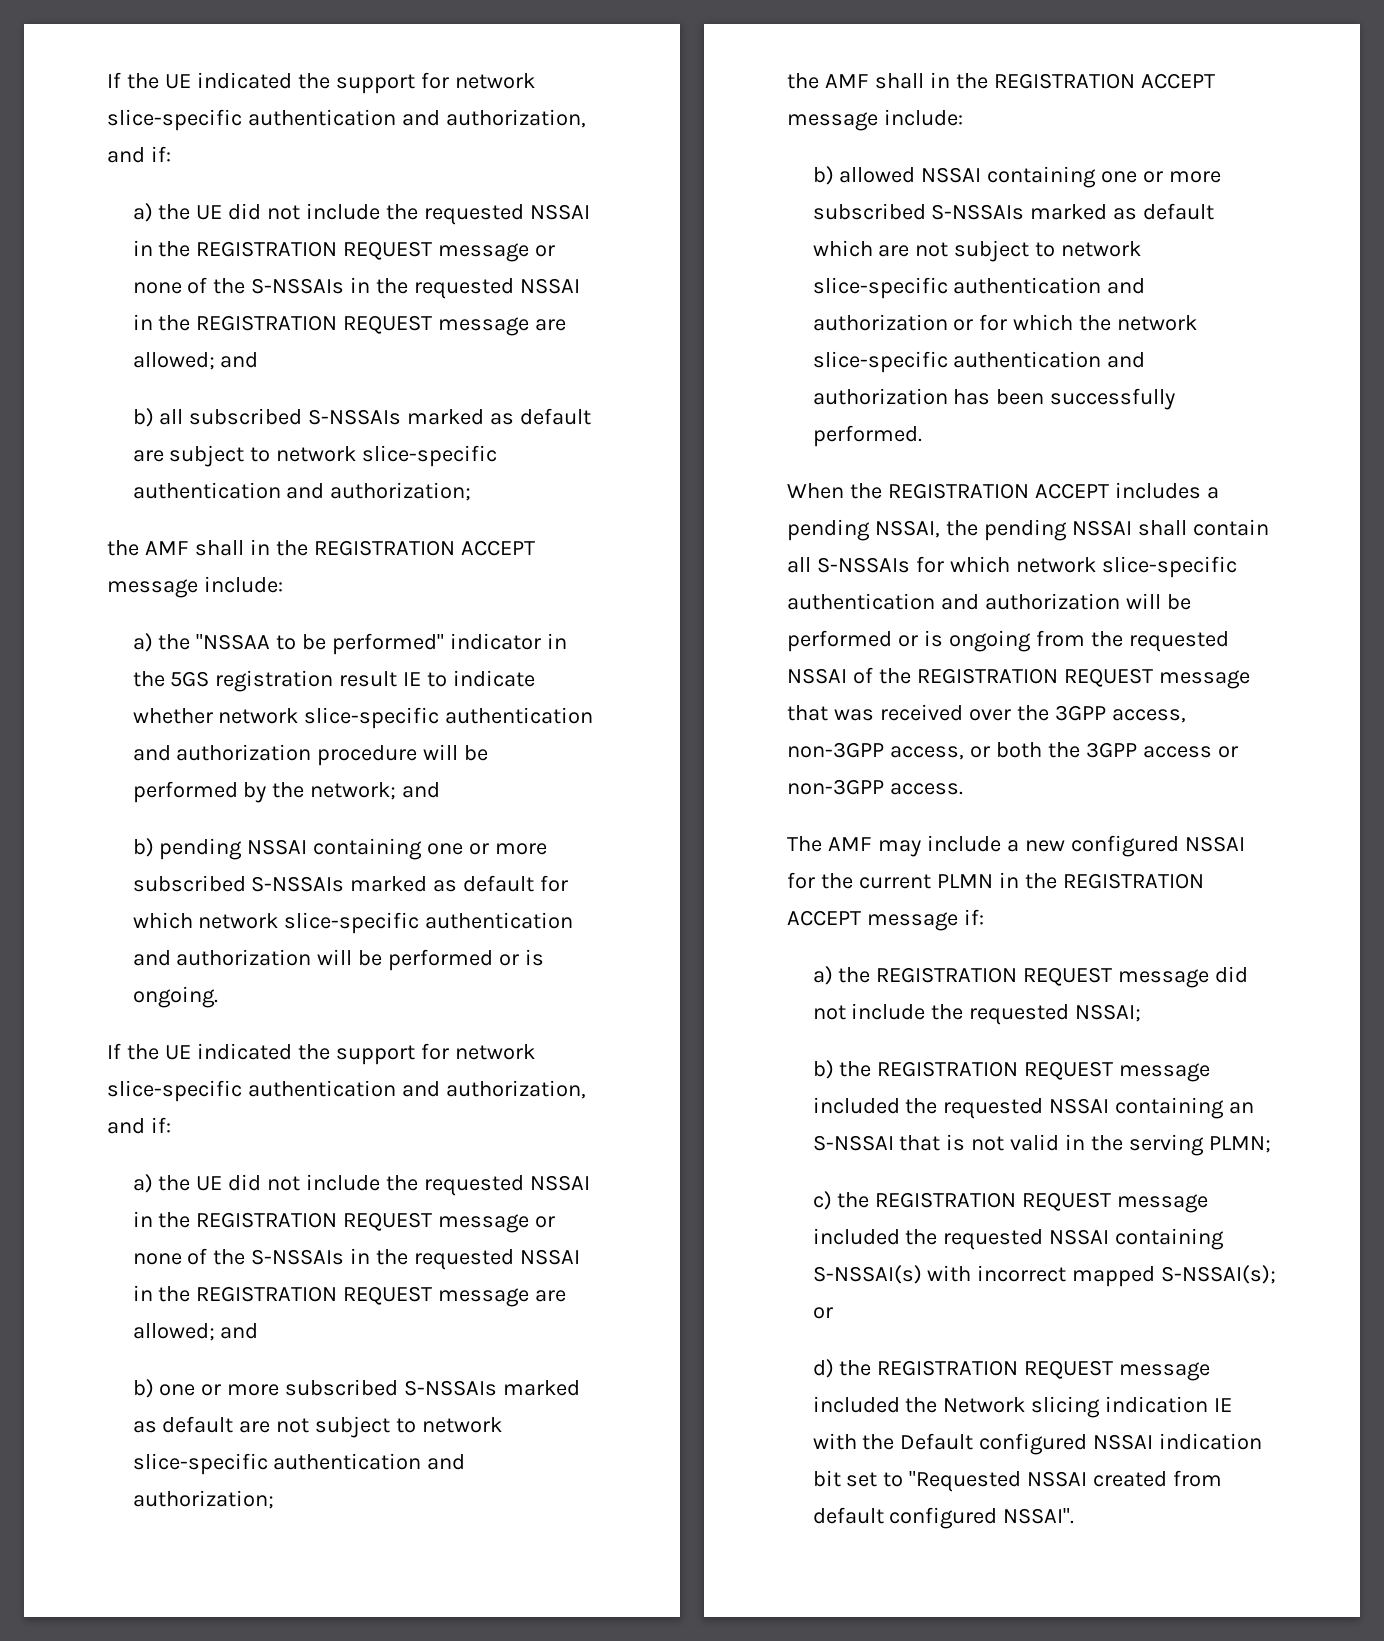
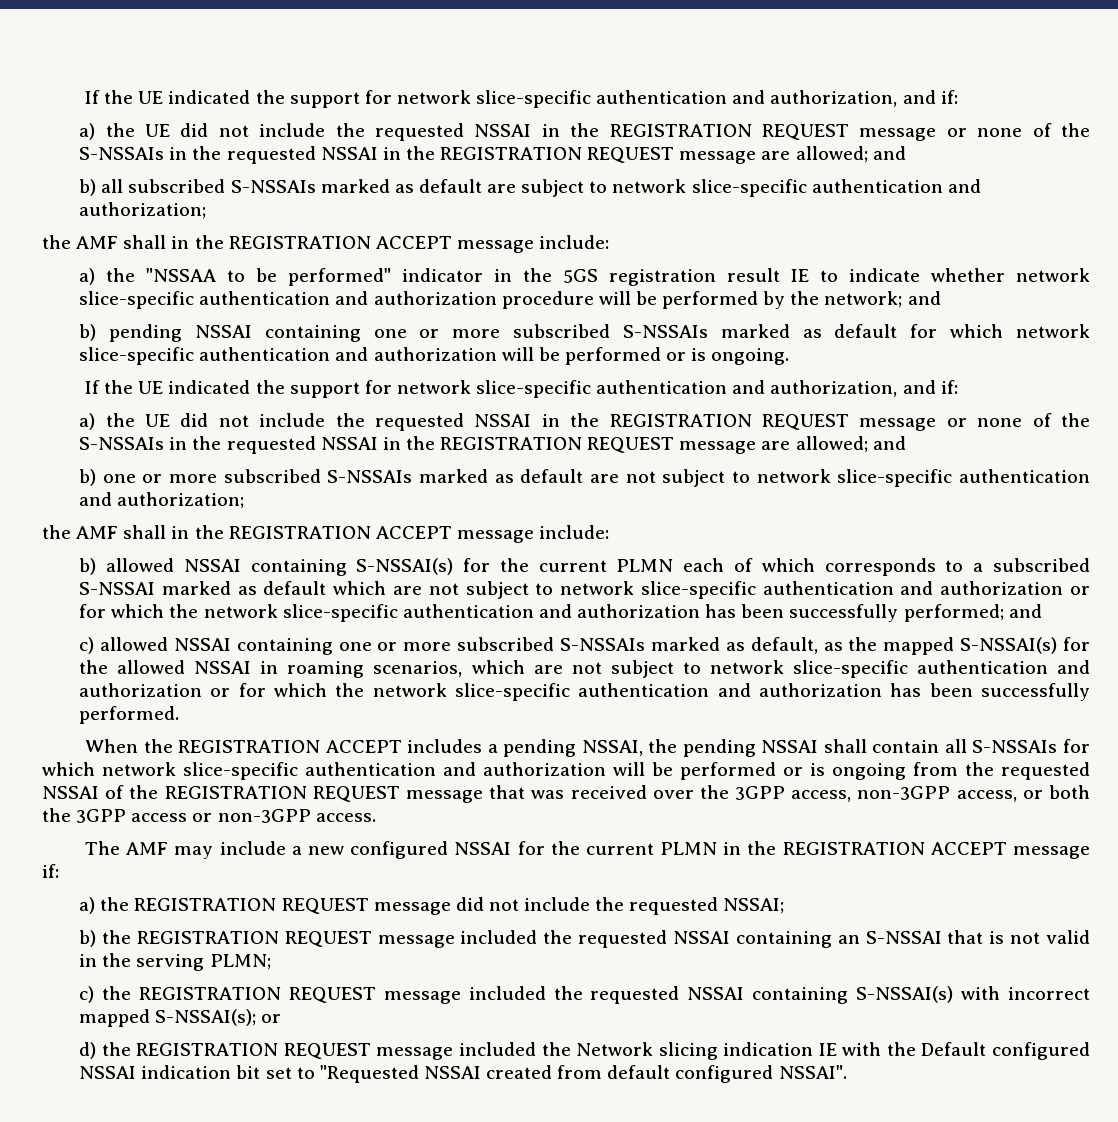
- b) allowed NSSAI containing one or more subscribed S-NSSAIs marked as default which are not subject to network slice-specific authentication and authorization or for which the network slice-specific authentication and authorization has been successfully performed.
+ b) allowed NSSAI containing S-NSSAI(s) for the current PLMN each of which corresponds to a subscribed S-NSSAI marked as default which are not subject to network slice-specific authentication and authorization or for which the network slice-specific authentication and authorization has been successfully performed; and
+ c) allowed NSSAI containing one or more subscribed S-NSSAIs marked as default, as the mapped S-NSSAI(s) for the allowed NSSAI in roaming scenarios, which are not subject to network slice-specific authentication and authorization or for which the network slice-specific authentication and authorization has been successfully performed.

